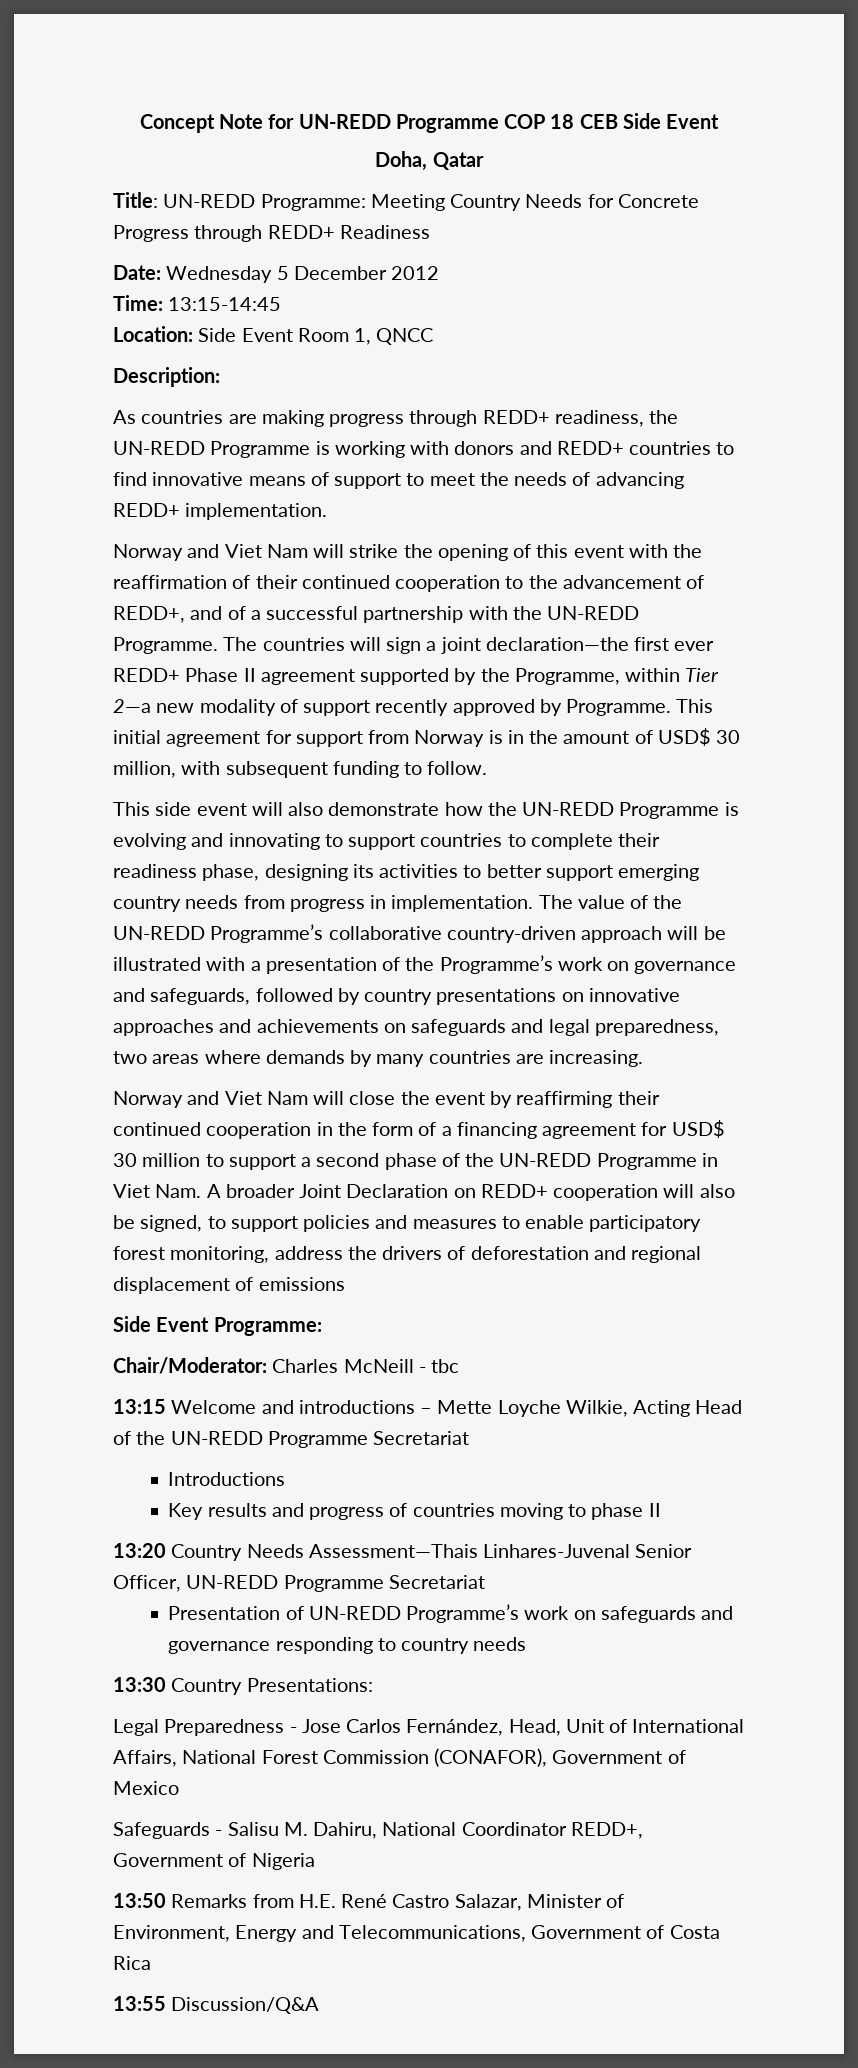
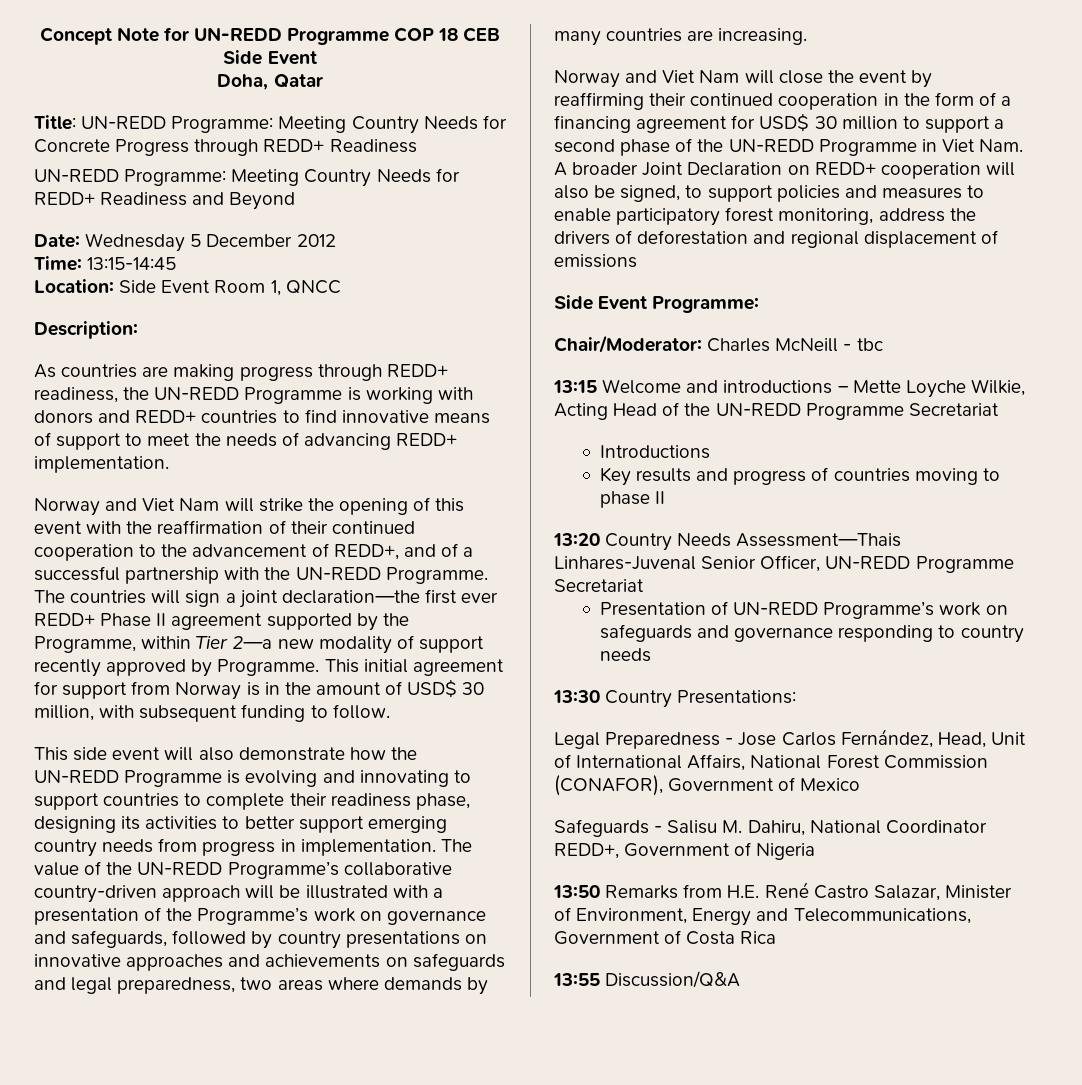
+ UN-REDD Programme: Meeting Country Needs for REDD+ Readiness and Beyond

